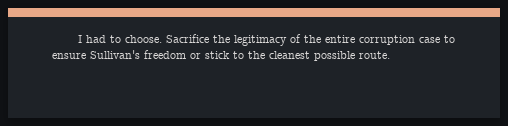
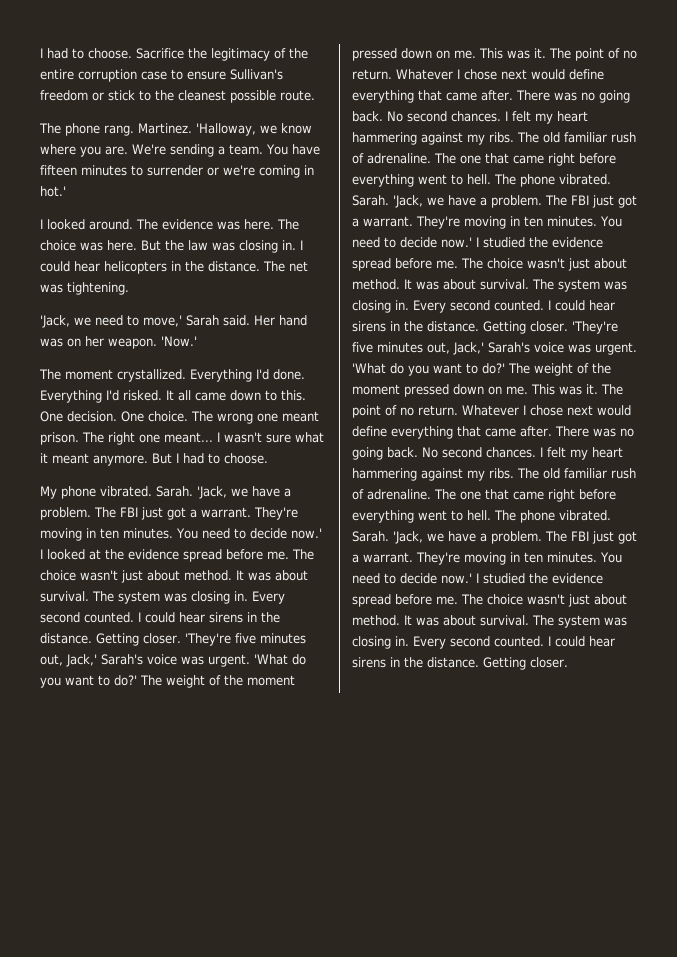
+ The phone rang. Martinez. 'Halloway, we know where you are. We're sending a team. You have fifteen minutes to surrender or we're coming in hot.'
+ I looked around. The evidence was here. The choice was here. But the law was closing in. I could hear helicopters in the distance. The net was tightening.
+ 'Jack, we need to move,' Sarah said. Her hand was on her weapon. 'Now.'
+ The moment crystallized. Everything I'd done. Everything I'd risked. It all came down to this. One decision. One choice. The wrong one meant prison. The right one meant... I wasn't sure what it meant anymore. But I had to choose.
+ My phone vibrated. Sarah. 'Jack, we have a problem. The FBI just got a warrant. They're moving in ten minutes. You need to decide now.' I looked at the evidence spread before me. The choice wasn't just about method. It was about survival. The system was closing in. Every second counted. I could hear sirens in the distance. Getting closer. 'They're five minutes out, Jack,' Sarah's voice was urgent. 'What do you want to do?' The weight of the moment pressed down on me. This was it. The point of no return. Whatever I chose next would define everything that came after. There was no going back. No second chances. I felt my heart hammering against my ribs. The old familiar rush of adrenaline. The one that came right before everything went to hell. The phone vibrated. Sarah. 'Jack, we have a problem. The FBI just got a warrant. They're moving in ten minutes. You need to decide now.' I studied the evidence spread before me. The choice wasn't just about method. It was about survival. The system was closing in. Every second counted. I could hear sirens in the distance. Getting closer. 'They're five minutes out, Jack,' Sarah's voice was urgent. 'What do you want to do?' The weight of the moment pressed down on me. This was it. The point of no return. Whatever I chose next would define everything that came after. There was no going back. No second chances. I felt my heart hammering against my ribs. The old familiar rush of adrenaline. The one that came right before everything went to hell. The phone vibrated. Sarah. 'Jack, we have a problem. The FBI just got a warrant. They're moving in ten minutes. You need to decide now.' I studied the evidence spread before me. The choice wasn't just about method. It was about survival. The system was closing in. Every second counted. I could hear sirens in the distance. Getting closer.

